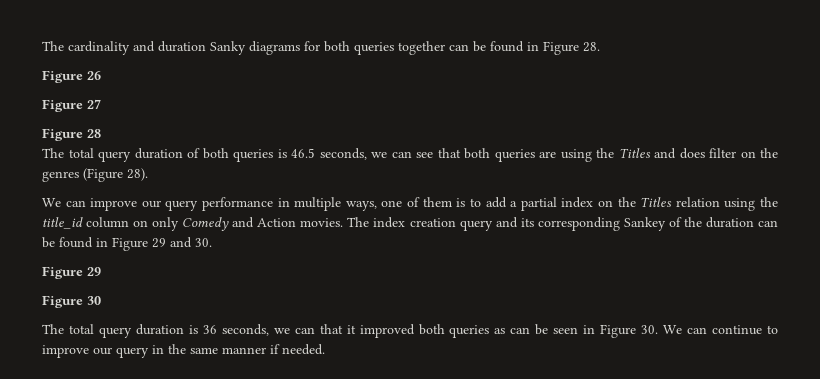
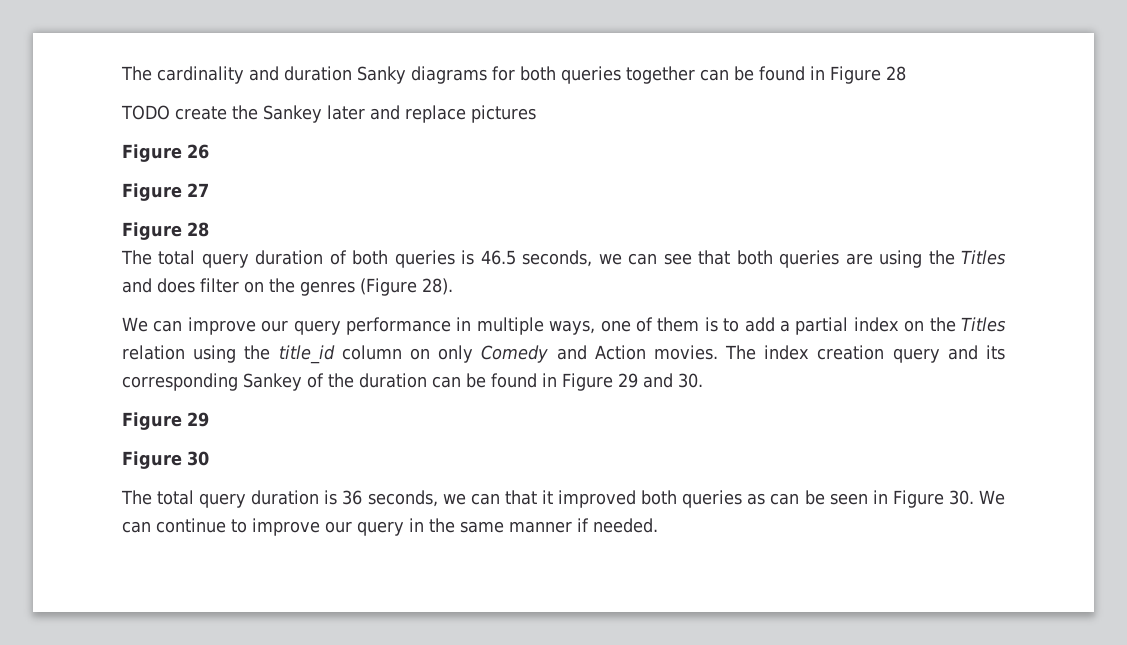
- The cardinality and duration Sanky diagrams for both queries together can be found in Figure 28.
+ The cardinality and duration Sanky diagrams for both queries together can be found in Figure 28
+ TODO create the Sankey later and replace pictures

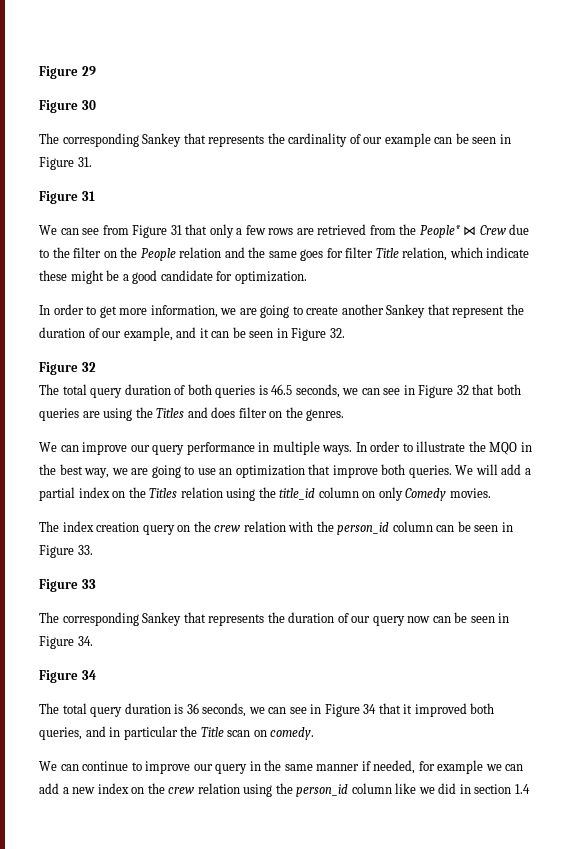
- The cardinality and duration Sanky diagrams for both queries together can be found in Figure 28
- TODO create the Sankey later and replace pictures
- Figure 26
- Figure 27
- Figure 28
+ Figure 29
+ Figure 30
+ The corresponding Sankey that represents the cardinality of our example can be seen in Figure 31.
+ Figure 31
+ We can see from Figure 31 that only a few rows are retrieved from the People* ⋈ Crew due to the filter on the People relation and the same goes for filter Title relation, which indicate these might be a good candidate for optimization.
+ In order to get more information, we are going to create another Sankey that represent the duration of our example, and it can be seen in Figure 32.
+ Figure 32
- The total query duration of both queries is 46.5 seconds, we can see that both queries are using the Titles and does filter on the genres (Figure 28).
+ The total query duration of both queries is 46.5 seconds, we can see in Figure 32 that both queries are using the Titles and does filter on the genres.
- We can improve our query performance in multiple ways, one of them is to add a partial index on the Titles relation using the title_id column on only Comedy and Action movies. The index creation query and its corresponding Sankey of the duration can be found in Figure 29 and 30.
- Figure 29
- Figure 30
+ We can improve our query performance in multiple ways. In order to illustrate the MQO in the best way, we are going to use an optimization that improve both queries. We will add a partial index on the Titles relation using the title_id column on only Comedy movies.
+ The index creation query on the crew relation with the person_id column can be seen in Figure 33.
+ Figure 33
+ The corresponding Sankey that represents the duration of our query now can be seen in Figure 34.
+ Figure 34
- The total query duration is 36 seconds, we can that it improved both queries as can be seen in Figure 30. We can continue to improve our query in the same manner if needed.
+ The total query duration is 36 seconds, we can see in Figure 34 that it improved both queries, and in particular the Title scan on comedy.
+ We can continue to improve our query in the same manner if needed, for example we can add a new index on the crew relation using the person_id column like we did in section 1.4

